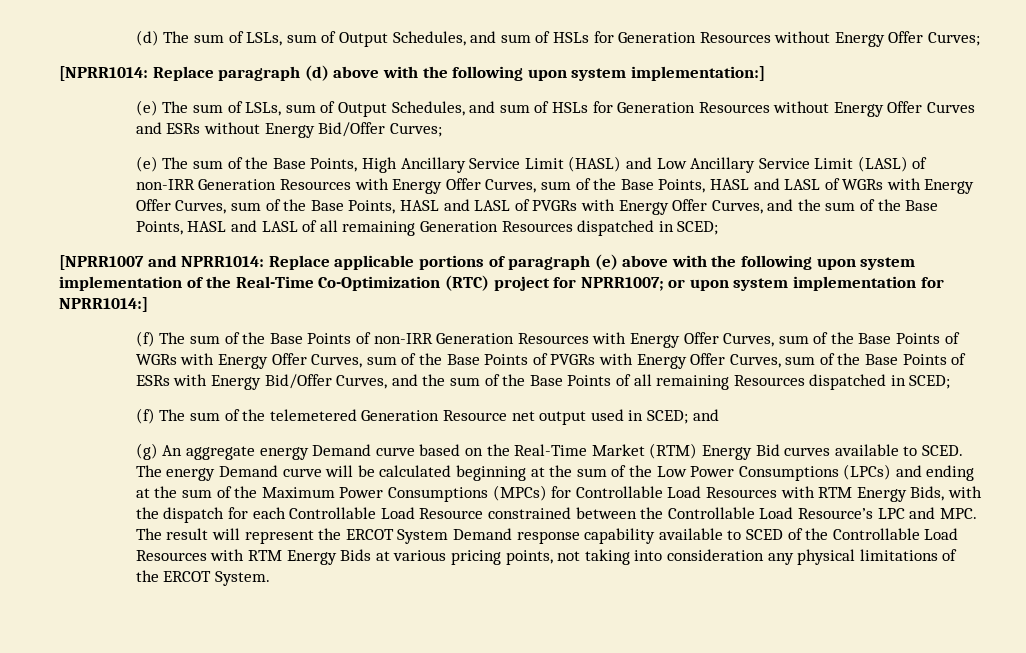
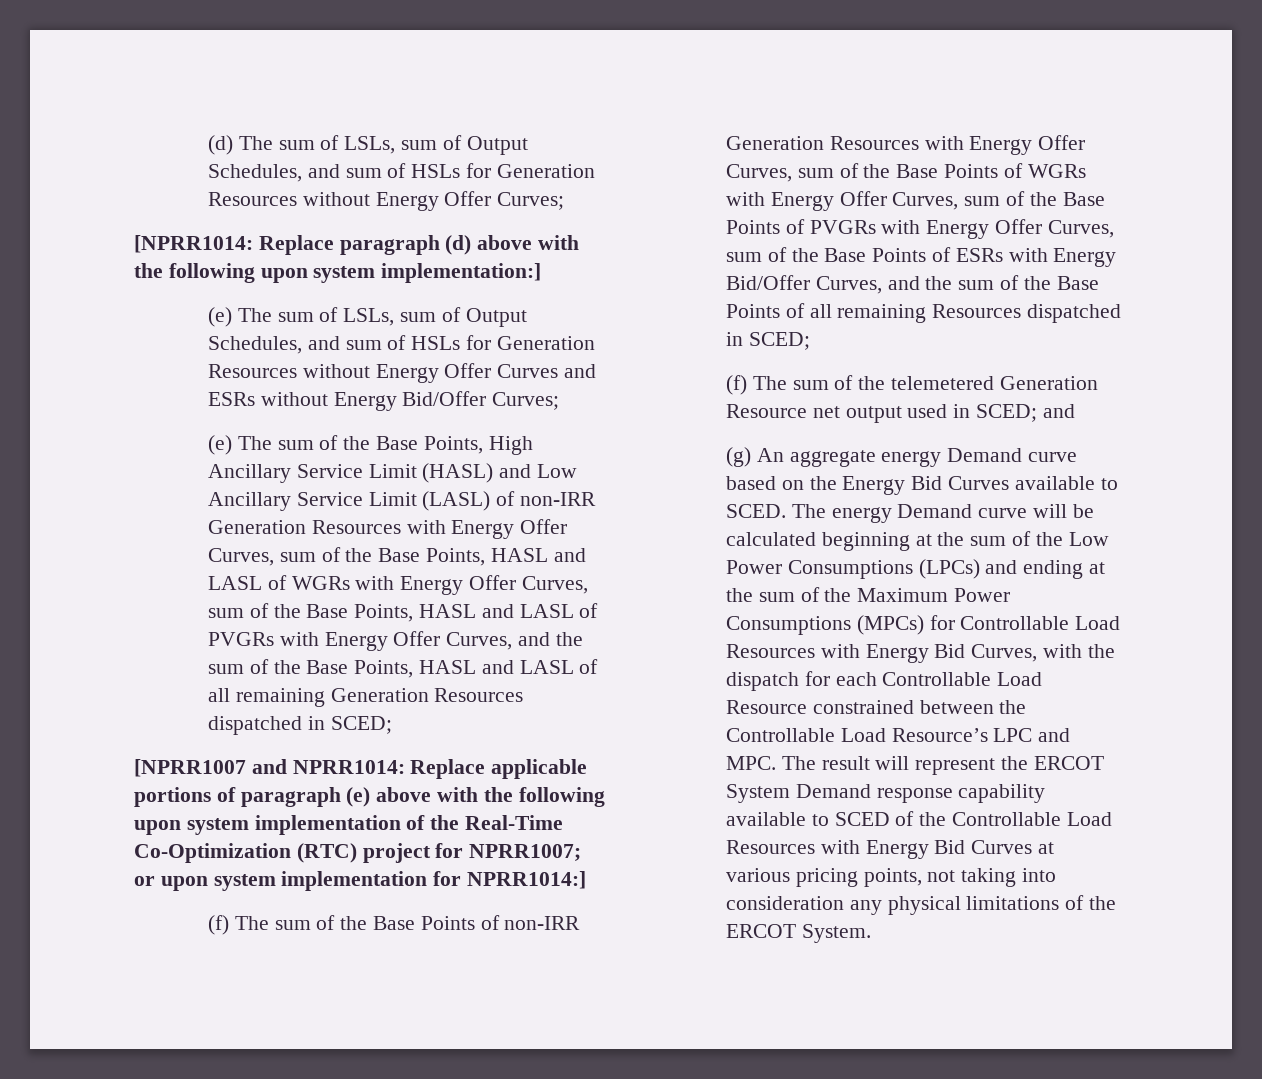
- (g) An aggregate energy Demand curve based on the Real-Time Market (RTM) Energy Bid curves available to SCED.
+ (g) An aggregate energy Demand curve based on the Energy Bid Curves available to SCED.
- The energy Demand curve will be calculated beginning at the sum of the Low Power Consumptions (LPCs) and ending at the sum of the Maximum Power Consumptions (MPCs) for Controllable Load Resources with RTM Energy Bids, with the dispatch for each Controllable Load Resource constrained between the Controllable Load Resource’s LPC and MPC. The result will represent the ERCOT System Demand response capability available to SCED of the Controllable Load Resources with RTM Energy Bids at various pricing points, not taking into consideration any physical limitations of the ERCOT System.
+ The energy Demand curve will be calculated beginning at the sum of the Low Power Consumptions (LPCs) and ending at the sum of the Maximum Power Consumptions (MPCs) for Controllable Load Resources with Energy Bid Curves, with the dispatch for each Controllable Load Resource constrained between the Controllable Load Resource’s LPC and MPC. The result will represent the ERCOT System Demand response capability available to SCED of the Controllable Load Resources with Energy Bid Curves at various pricing points, not taking into consideration any physical limitations of the ERCOT System.

